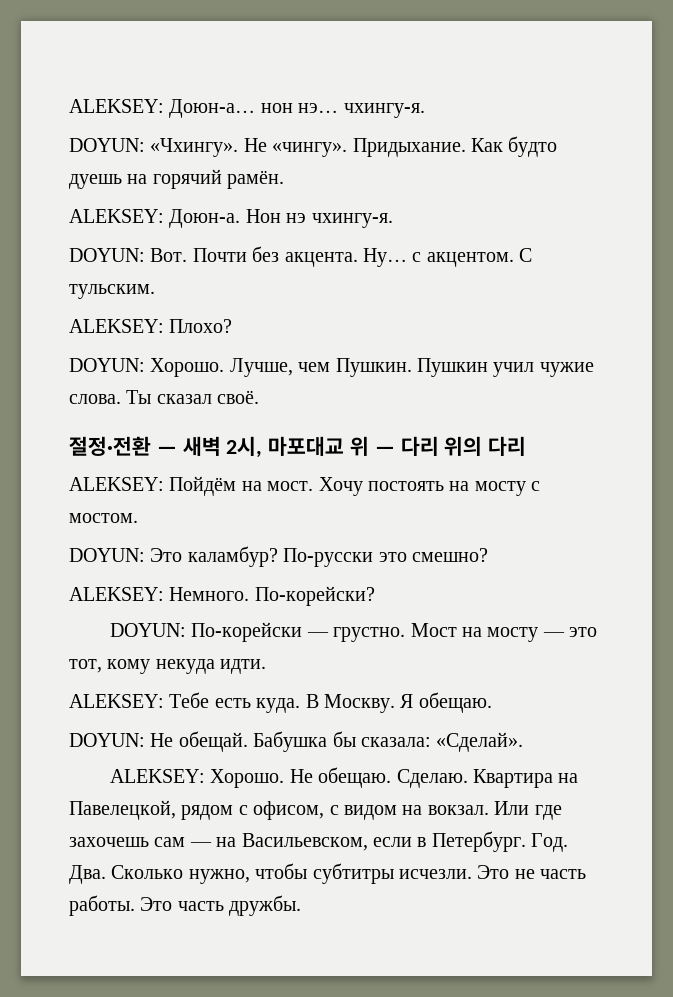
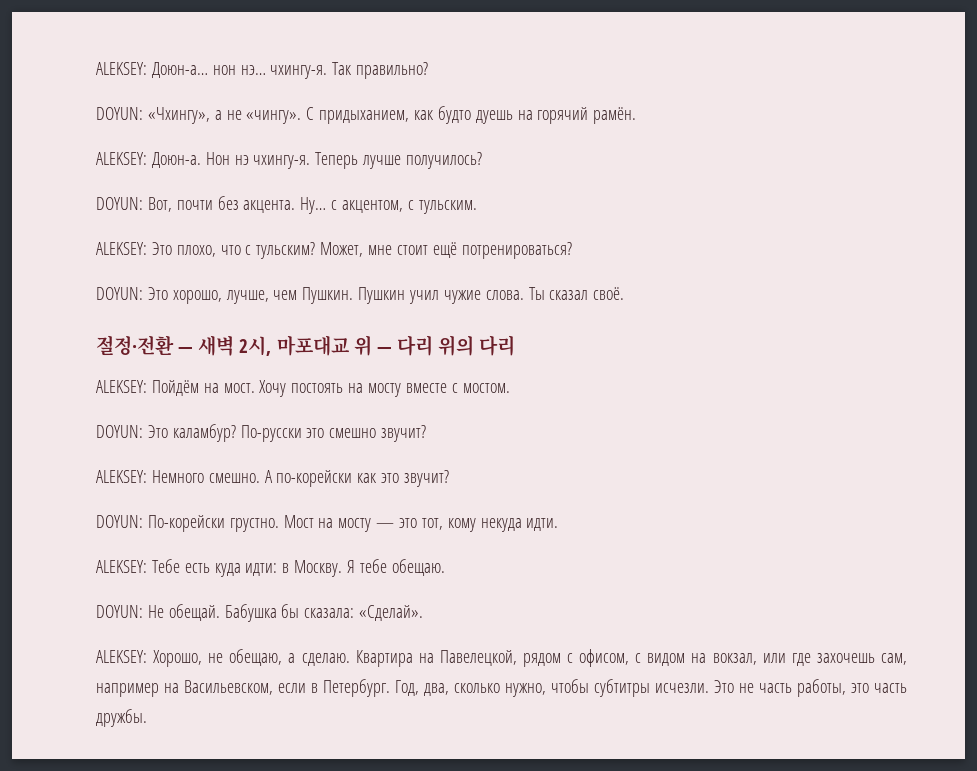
- ALEKSEY: Доюн-а… нон нэ… чхингу-я.
- DOYUN: «Чхингу». Не «чингу». Придыхание. Как будто дуешь на горячий рамён.
+ ALEKSEY: Доюн-а… нон нэ… чхингу-я. Так правильно?
+ DOYUN: «Чхингу», а не «чингу». С придыханием, как будто дуешь на горячий рамён.
- Нон нэ чхингу-я.
- DOYUN: Вот. Почти без акцента.
+ Нон нэ чхингу-я. Теперь лучше получилось?
+ DOYUN: Вот, почти без акцента.
- Ну… с акцентом. С тульским.
+ Ну… с акцентом, с тульским.
- ALEKSEY: Плохо?
- DOYUN: Хорошо. Лучше, чем Пушкин.
+ ALEKSEY: Это плохо, что с тульским? Может, мне стоит ещё потренироваться?
+ DOYUN: Это хорошо, лучше, чем Пушкин.
- Хочу постоять на мосту с мостом.
+ Хочу постоять на мосту вместе с мостом.
- По-русски это смешно?
- ALEKSEY: Немного. По-корейски?
+ По-русски это смешно звучит?
+ ALEKSEY: Немного смешно. А по-корейски как это звучит?
- DOYUN: По-корейски — грустно.
+ DOYUN: По-корейски грустно.
- ALEKSEY: Тебе есть куда. В Москву.
+ ALEKSEY: Тебе есть куда идти: в Москву.
- Я обещаю.
+ Я тебе обещаю.
- ALEKSEY: Хорошо. Не обещаю. Сделаю.
+ ALEKSEY: Хорошо, не обещаю, а сделаю.
- Квартира на Павелецкой, рядом с офисом, с видом на вокзал. Или где захочешь сам — на Васильевском, если в Петербург.
+ Квартира на Павелецкой, рядом с офисом, с видом на вокзал, или где захочешь сам, например на Васильевском, если в Петербург.
- Год. Два. Сколько нужно, чтобы субтитры исчезли.
+ Год, два, сколько нужно, чтобы субтитры исчезли.
- Это не часть работы. Это часть дружбы.
+ Это не часть работы, это часть дружбы.

